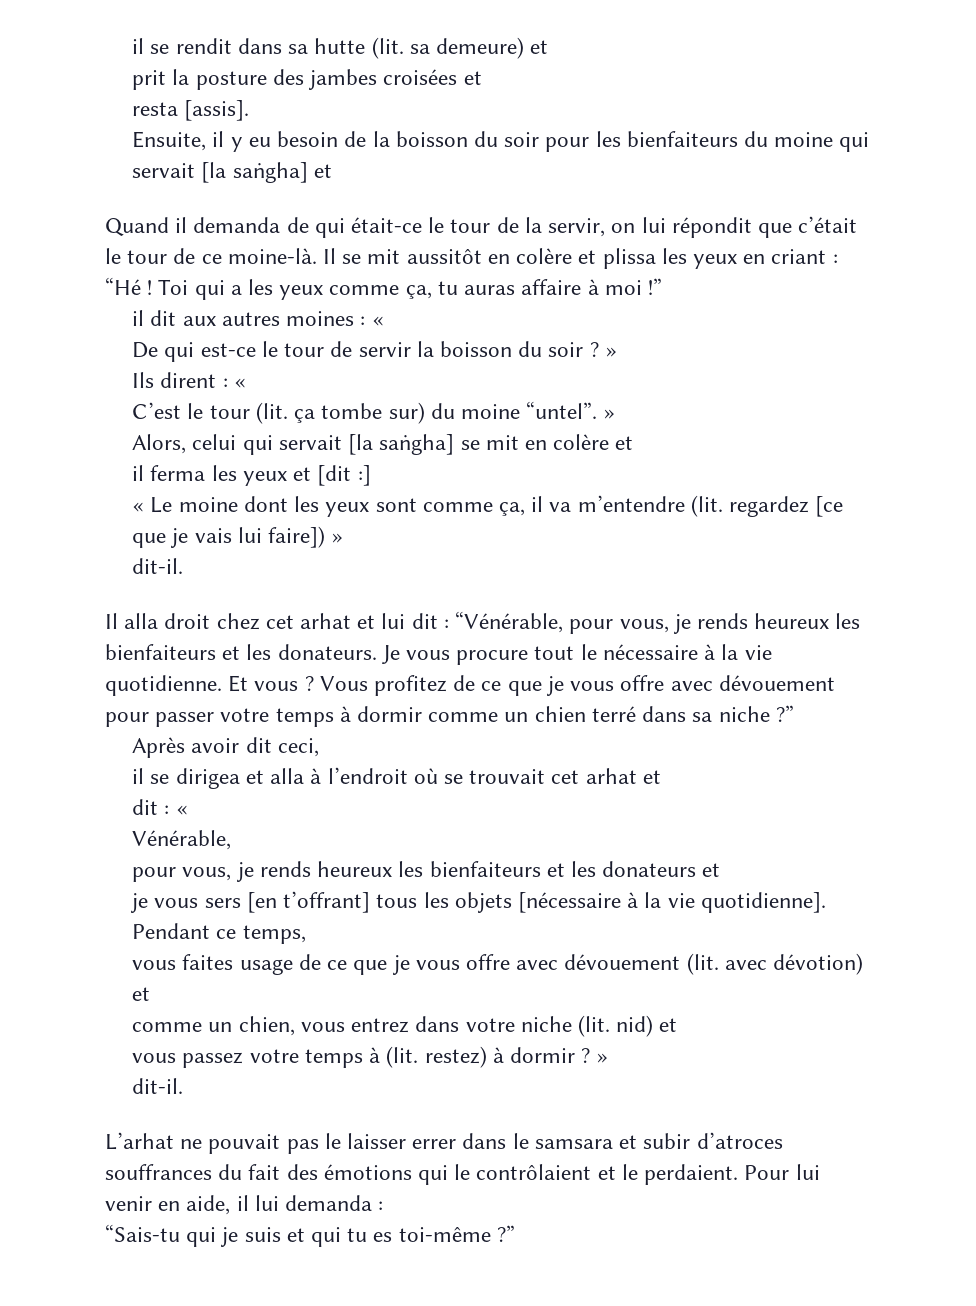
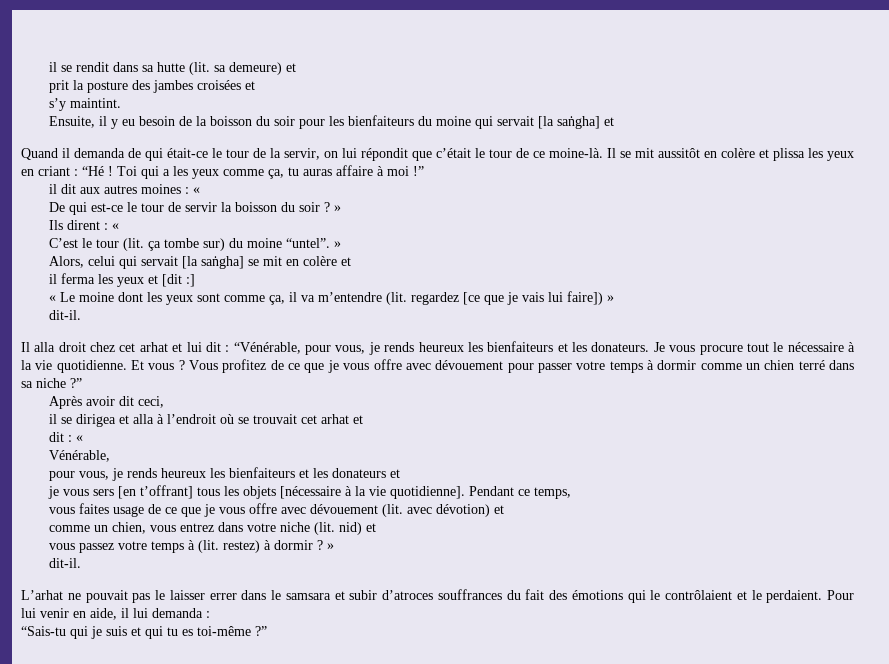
- resta [assis].
+ s’y maintint.

